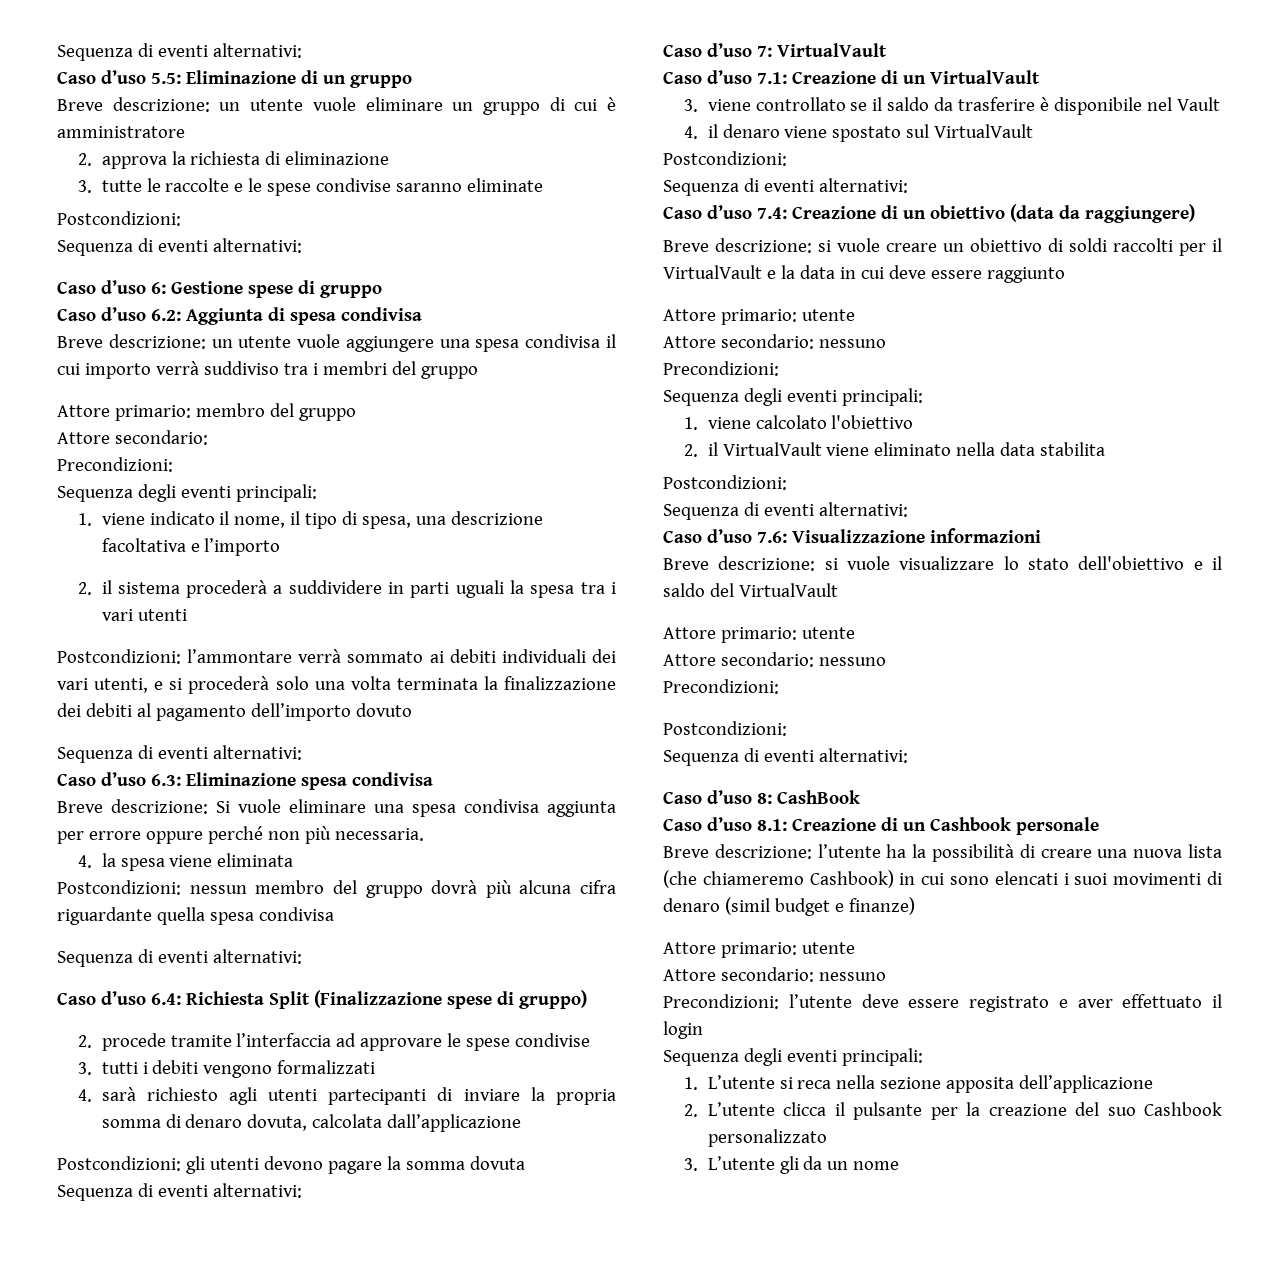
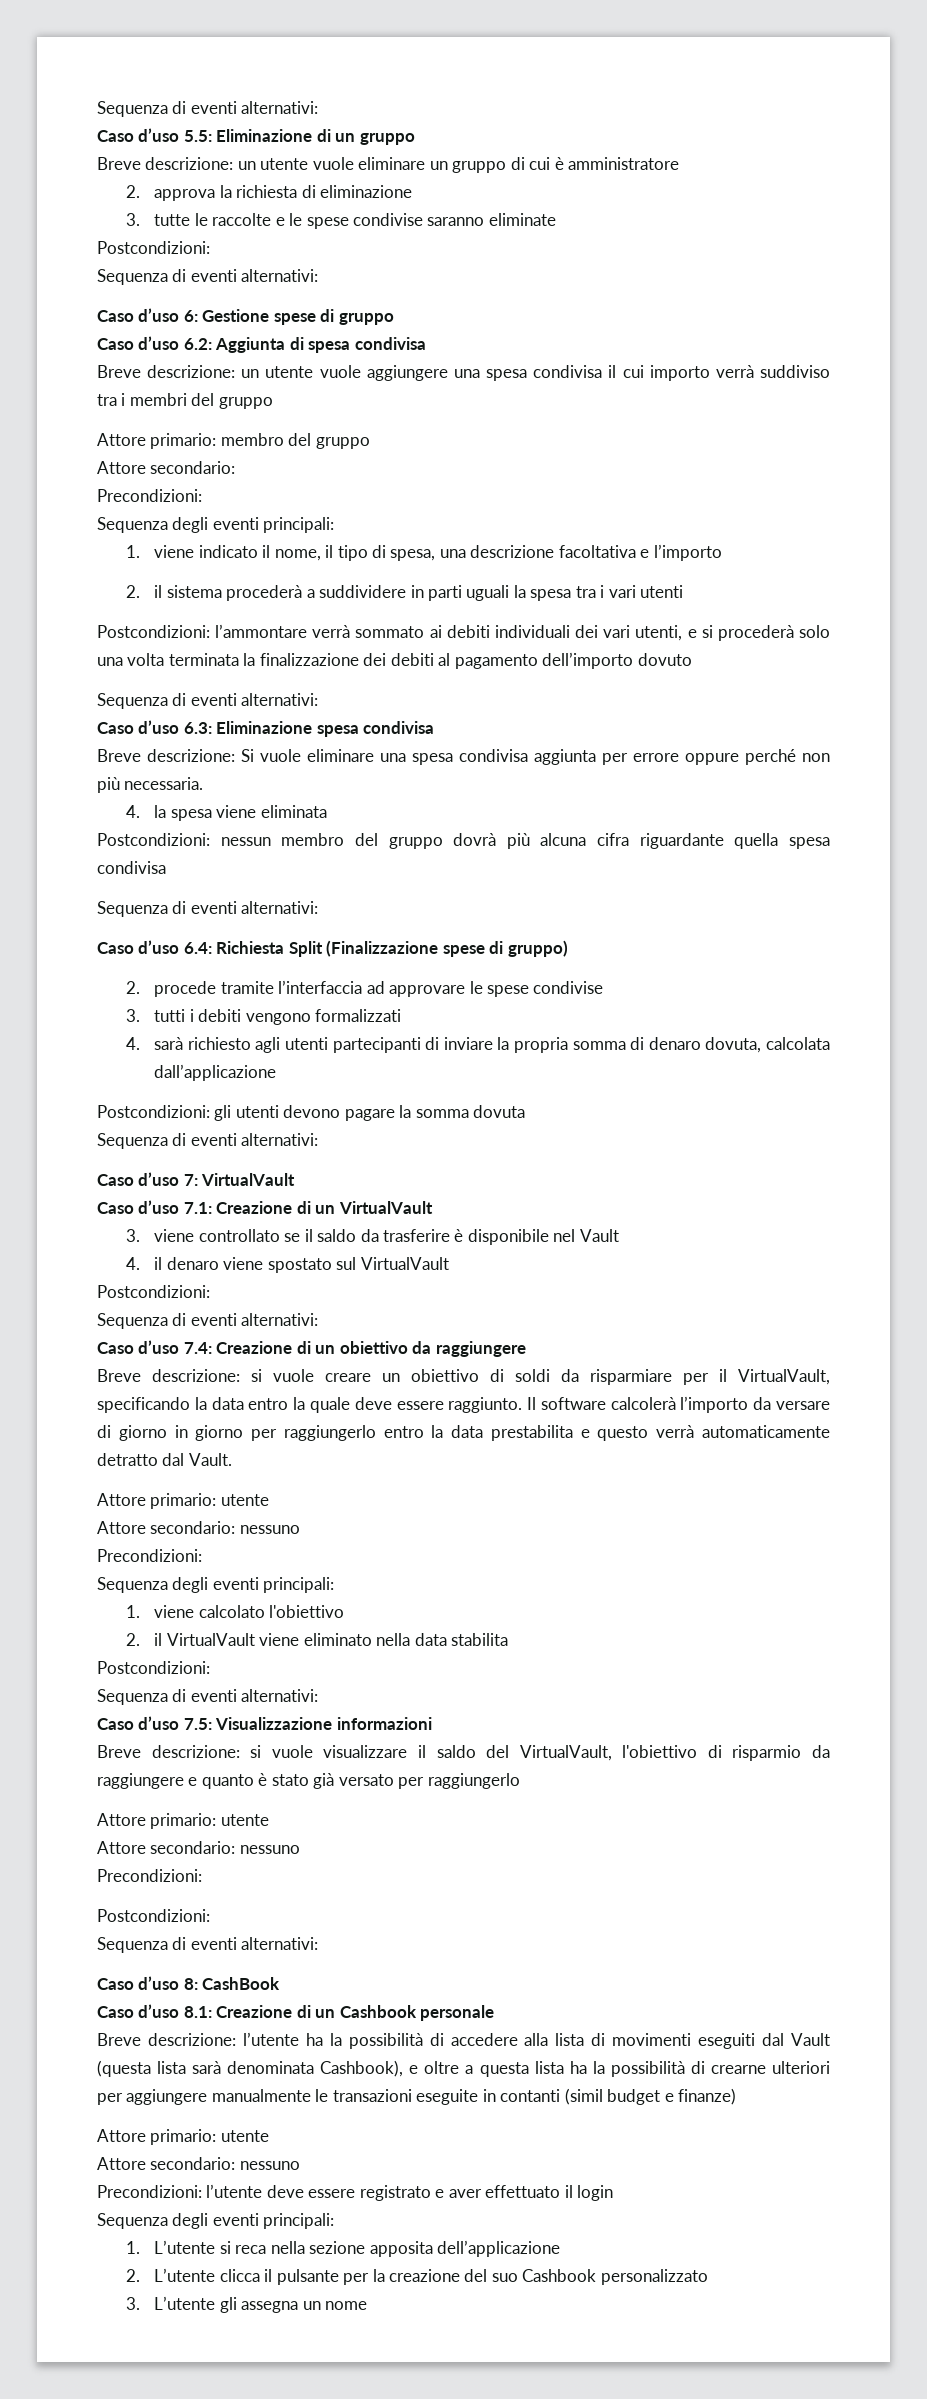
- Caso d’uso 7.4: Creazione di un obiettivo (data da raggiungere)
+ Caso d’uso 7.4: Creazione di un obiettivo da raggiungere
- Breve descrizione: si vuole creare un obiettivo di soldi raccolti per il VirtualVault e la data in cui deve essere raggiunto
+ Breve descrizione: si vuole creare un obiettivo di soldi da risparmiare per il VirtualVault, specificando la data entro la quale deve essere raggiunto. Il software calcolerà l’importo da versare di giorno in giorno per raggiungerlo entro la data prestabilita e questo verrà automaticamente detratto dal Vault.
- Caso d’uso 7.6: Visualizzazione informazioni
+ Caso d’uso 7.5: Visualizzazione informazioni
- Breve descrizione: si vuole visualizzare lo stato dell'obiettivo e il saldo del VirtualVault
+ Breve descrizione: si vuole visualizzare il saldo del VirtualVault, l'obiettivo di risparmio da raggiungere e quanto è stato già versato per raggiungerlo
- Breve descrizione: l’utente ha la possibilità di creare una nuova lista (che chiameremo Cashbook) in cui sono elencati i suoi movimenti di denaro (simil budget e finanze)
+ Breve descrizione: l’utente ha la possibilità di accedere alla lista di movimenti eseguiti dal Vault (questa lista sarà denominata Cashbook), e oltre a questa lista ha la possibilità di crearne ulteriori per aggiungere manualmente le transazioni eseguite in contanti (simil budget e finanze)
- 3. L’utente gli da un nome
+ 3. L’utente gli assegna un nome

